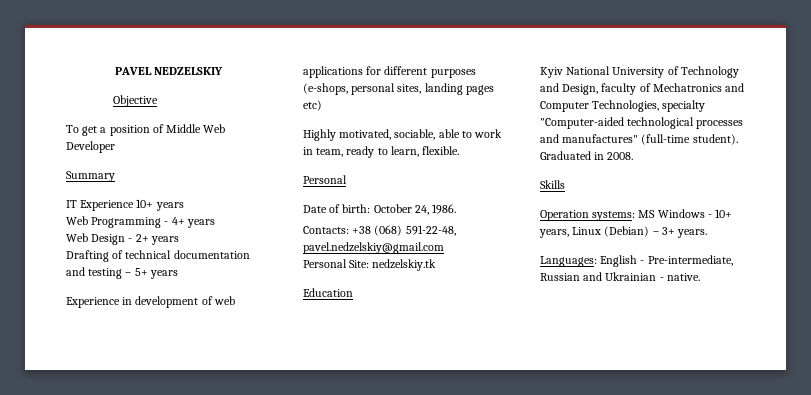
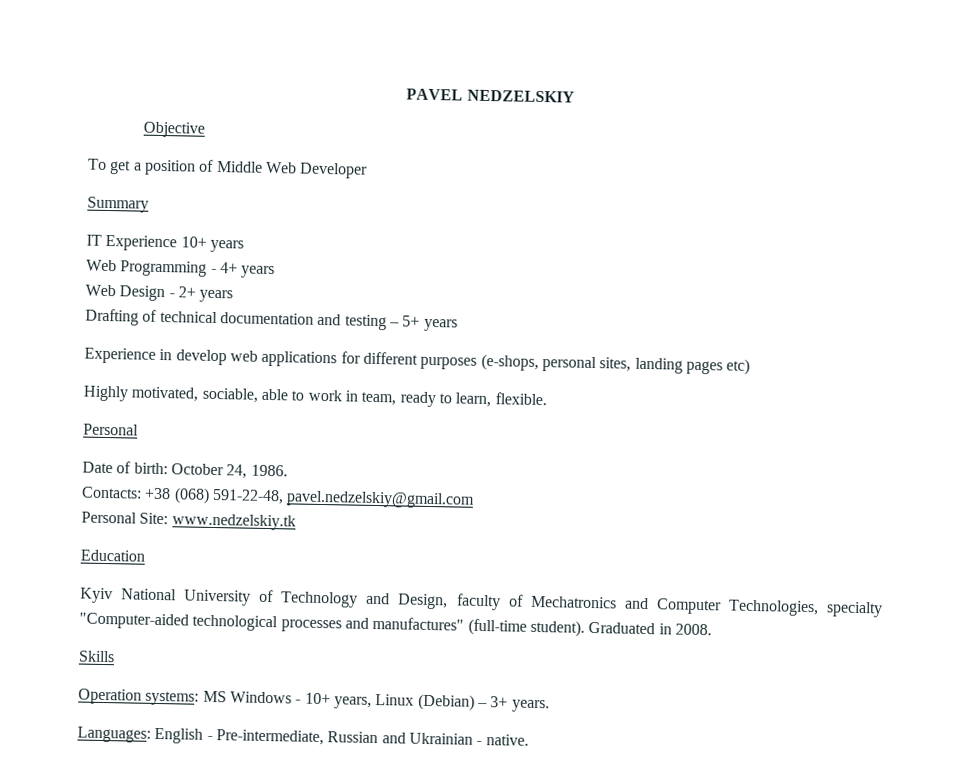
- Experience in development of web applications for different purposes (e-shops, personal sites, landing pages etc)
+ Experience in develop web applications for different purposes (e-shops, personal sites, landing pages etc)
- Personal Site: nedzelskiy.tk
+ Personal Site: www.nedzelskiy.tk

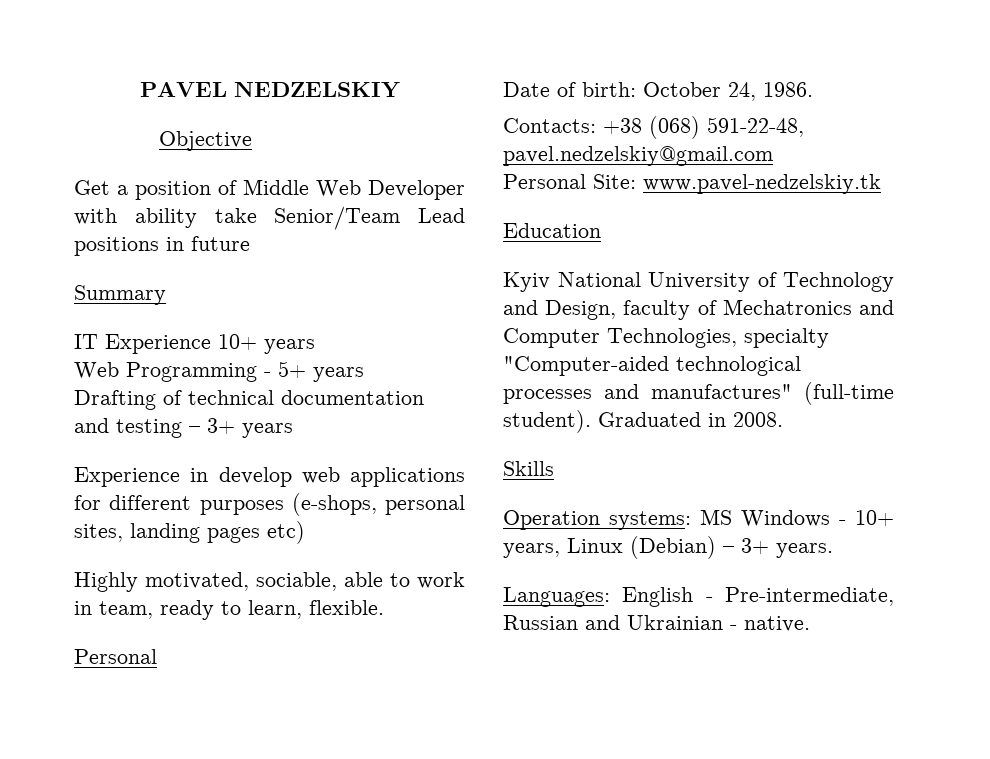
- To get a position of Middle Web Developer
+ Get a position of Middle Web Developer with ability take Senior/Team Lead positions in future
- Web Programming - 4+ years
- Web Design - 2+ years
+ Web Programming - 5+ years
- Drafting of technical documentation and testing – 5+ years
+ Drafting of technical documentation and testing – 3+ years
- Personal Site: www.nedzelskiy.tk
+ Personal Site: www.pavel-nedzelskiy.tk

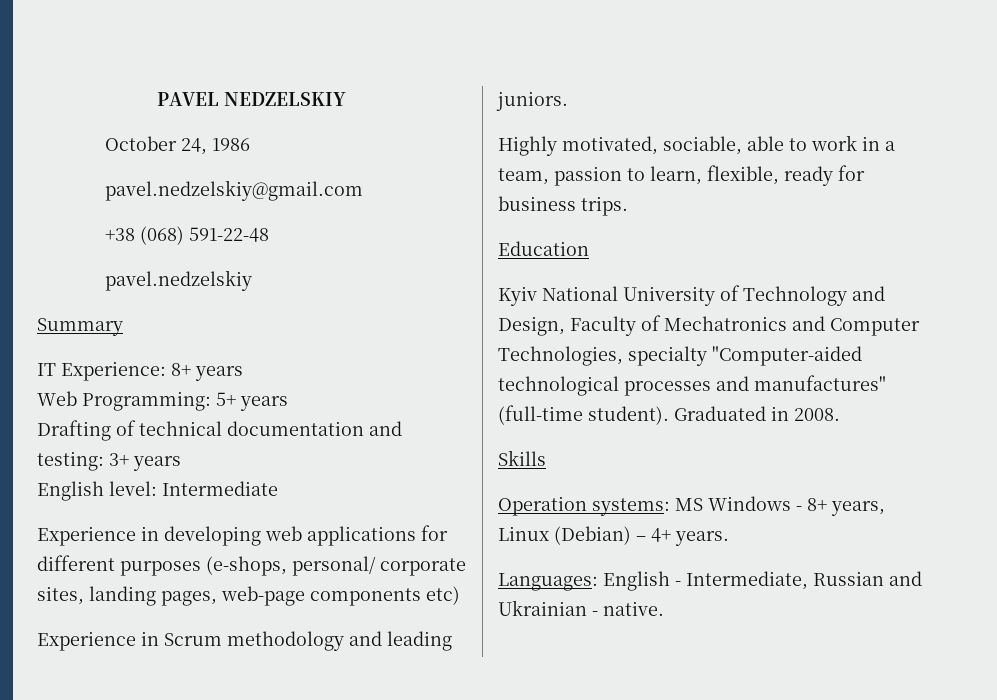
- Objective
- Get a position of Middle Web Developer with ability take Senior/Team Lead positions in future
+ October 24, 1986
+ pavel.nedzelskiy@gmail.com
+ +38 (068) 591-22-48
+ pavel.nedzelskiy
- IT Experience 10+ years
+ IT Experience: 8+ years
- Web Programming - 5+ years
+ Web Programming: 5+ years
- Drafting of technical documentation and testing – 3+ years
+ Drafting of technical documentation and testing: 3+ years
- Experience in develop web applications for different purposes (e-shops, personal sites, landing pages etc)
+ English level: Intermediate
+ Experience in developing web applications for different purposes (e-shops, personal/ corporate sites, landing pages, web-page components etc)
+ Experience in Scrum methodology and leading juniors.
- Highly motivated, sociable, able to work in team, ready to learn, flexible.
- Personal
- Date of birth: October 24, 1986.
- Contacts: +38 (068) 591-22-48, pavel.nedzelskiy@gmail.com
- Personal Site: www.pavel-nedzelskiy.tk
+ Highly motivated, sociable, able to work in a team, passion to learn, flexible, ready for business trips.
- Kyiv National University of Technology and Design, faculty of Mechatronics and Computer Technologies, specialty "Computer-aided technological processes and manufactures" (full-time student).
+ Kyiv National University of Technology and Design, Faculty of Mechatronics and Computer Technologies, specialty "Computer-aided technological processes and manufactures" (full-time student).
- Operation systems: MS Windows - 10+ years, Linux (Debian) – 3+ years.
+ Operation systems: MS Windows - 8+ years, Linux (Debian) – 4+ years.
- Languages: English - Pre-intermediate, Russian and Ukrainian - native.
+ Languages: English - Intermediate, Russian and Ukrainian - native.

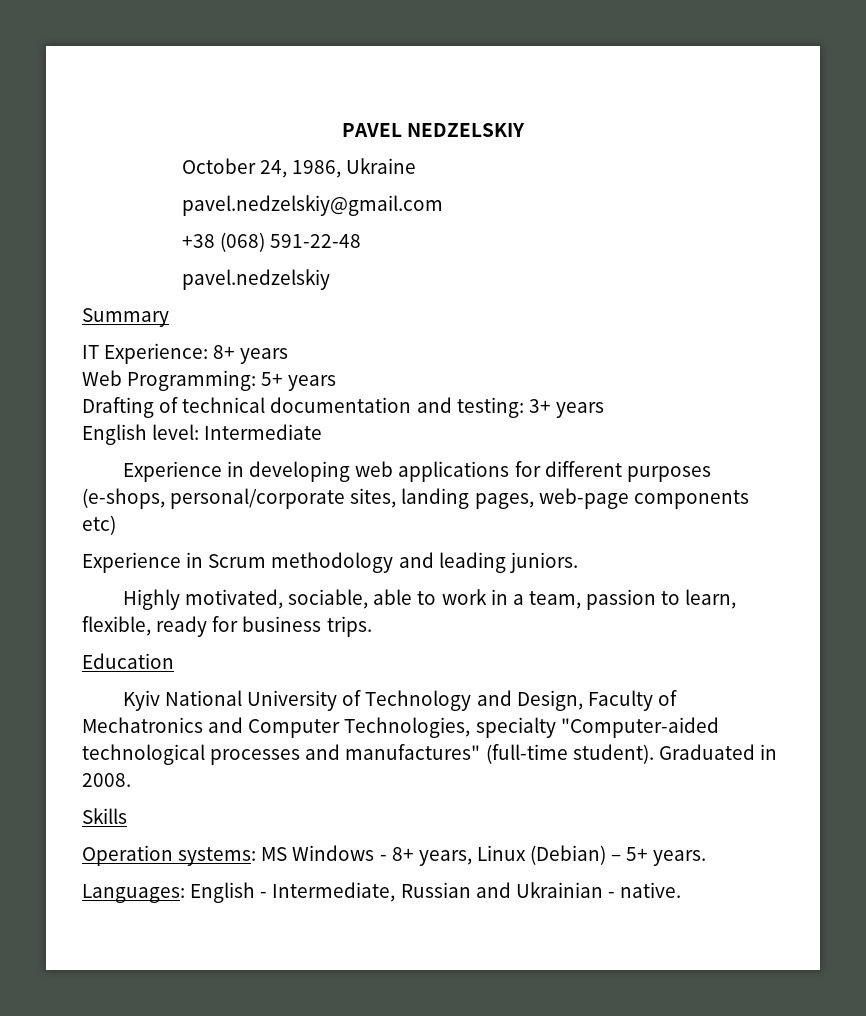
- October 24, 1986
+ October 24, 1986, Ukraine
- Experience in developing web applications for different purposes (e-shops, personal/ corporate sites, landing pages, web-page components etc)
+ Experience in developing web applications for different purposes (e-shops, personal/corporate sites, landing pages, web-page components etc)
- Operation systems: MS Windows - 8+ years, Linux (Debian) – 4+ years.
+ Operation systems: MS Windows - 8+ years, Linux (Debian) – 5+ years.

